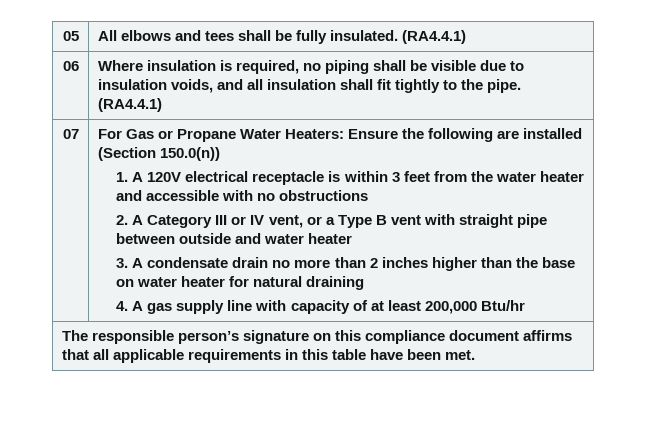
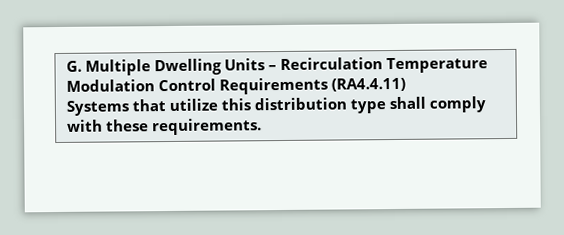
- 05 | All elbows and tees shall be fully insulated. (RA4.4.1)
- 06 | Where insulation is required, no piping shall be visible due to insulation voids, and all insulation shall fit tightly to the pipe. (RA4.4.1)
- 07 | For Gas or Propane Water Heaters: Ensure the following are installed (Section 150.0(n))
- 1. A 120V electrical receptacle is within 3 feet from the water heater and accessible with no obstructions
- 2. A Category III or IV vent, or a Type B vent with straight pipe between outside and water heater
- 3. A condensate drain no more than 2 inches higher than the base on water heater for natural draining
- 4. A gas supply line with capacity of at least 200,000 Btu/hr
- The responsible person’s signature on this compliance document affirms that all applicable requirements in this table have been met.
+ G. Multiple Dwelling Units – Recirculation Temperature Modulation Control Requirements (RA4.4.11)
+ Systems that utilize this distribution type shall comply with these requirements.

